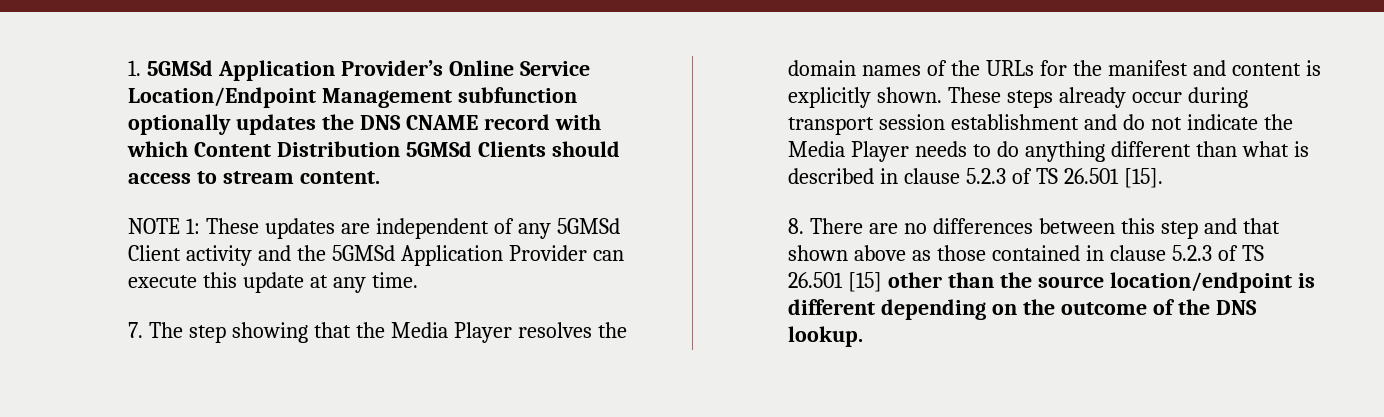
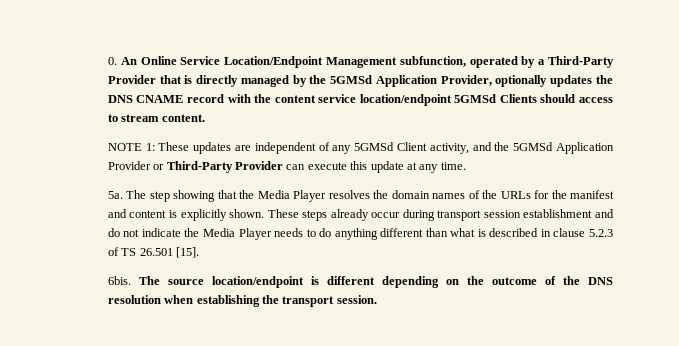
- 1. 5GMSd Application Provider’s Online Service Location/Endpoint Management subfunction optionally updates the DNS CNAME record with which Content Distribution 5GMSd Clients should access to stream content.
+ 0. An Online Service Location/Endpoint Management subfunction, operated by a Third-Party Provider that is directly managed by the 5GMSd Application Provider, optionally updates the DNS CNAME record with the content service location/endpoint 5GMSd Clients should access to stream content.
- NOTE 1: These updates are independent of any 5GMSd Client activity and the 5GMSd Application Provider can execute this update at any time.
+ NOTE 1: These updates are independent of any 5GMSd Client activity, and the 5GMSd Application Provider or Third-Party Provider can execute this update at any time.
- 7. The step showing that the Media Player resolves the domain names of the URLs for the manifest and content is explicitly shown.
+ 5a. The step showing that the Media Player resolves the domain names of the URLs for the manifest and content is explicitly shown.
- 8. There are no differences between this step and that shown above as those contained in clause 5.2.3 of TS 26.501 [15] other than the source location/endpoint is different depending on the outcome of the DNS lookup.
+ 6bis. The source location/endpoint is different depending on the outcome of the DNS resolution when establishing the transport session.

